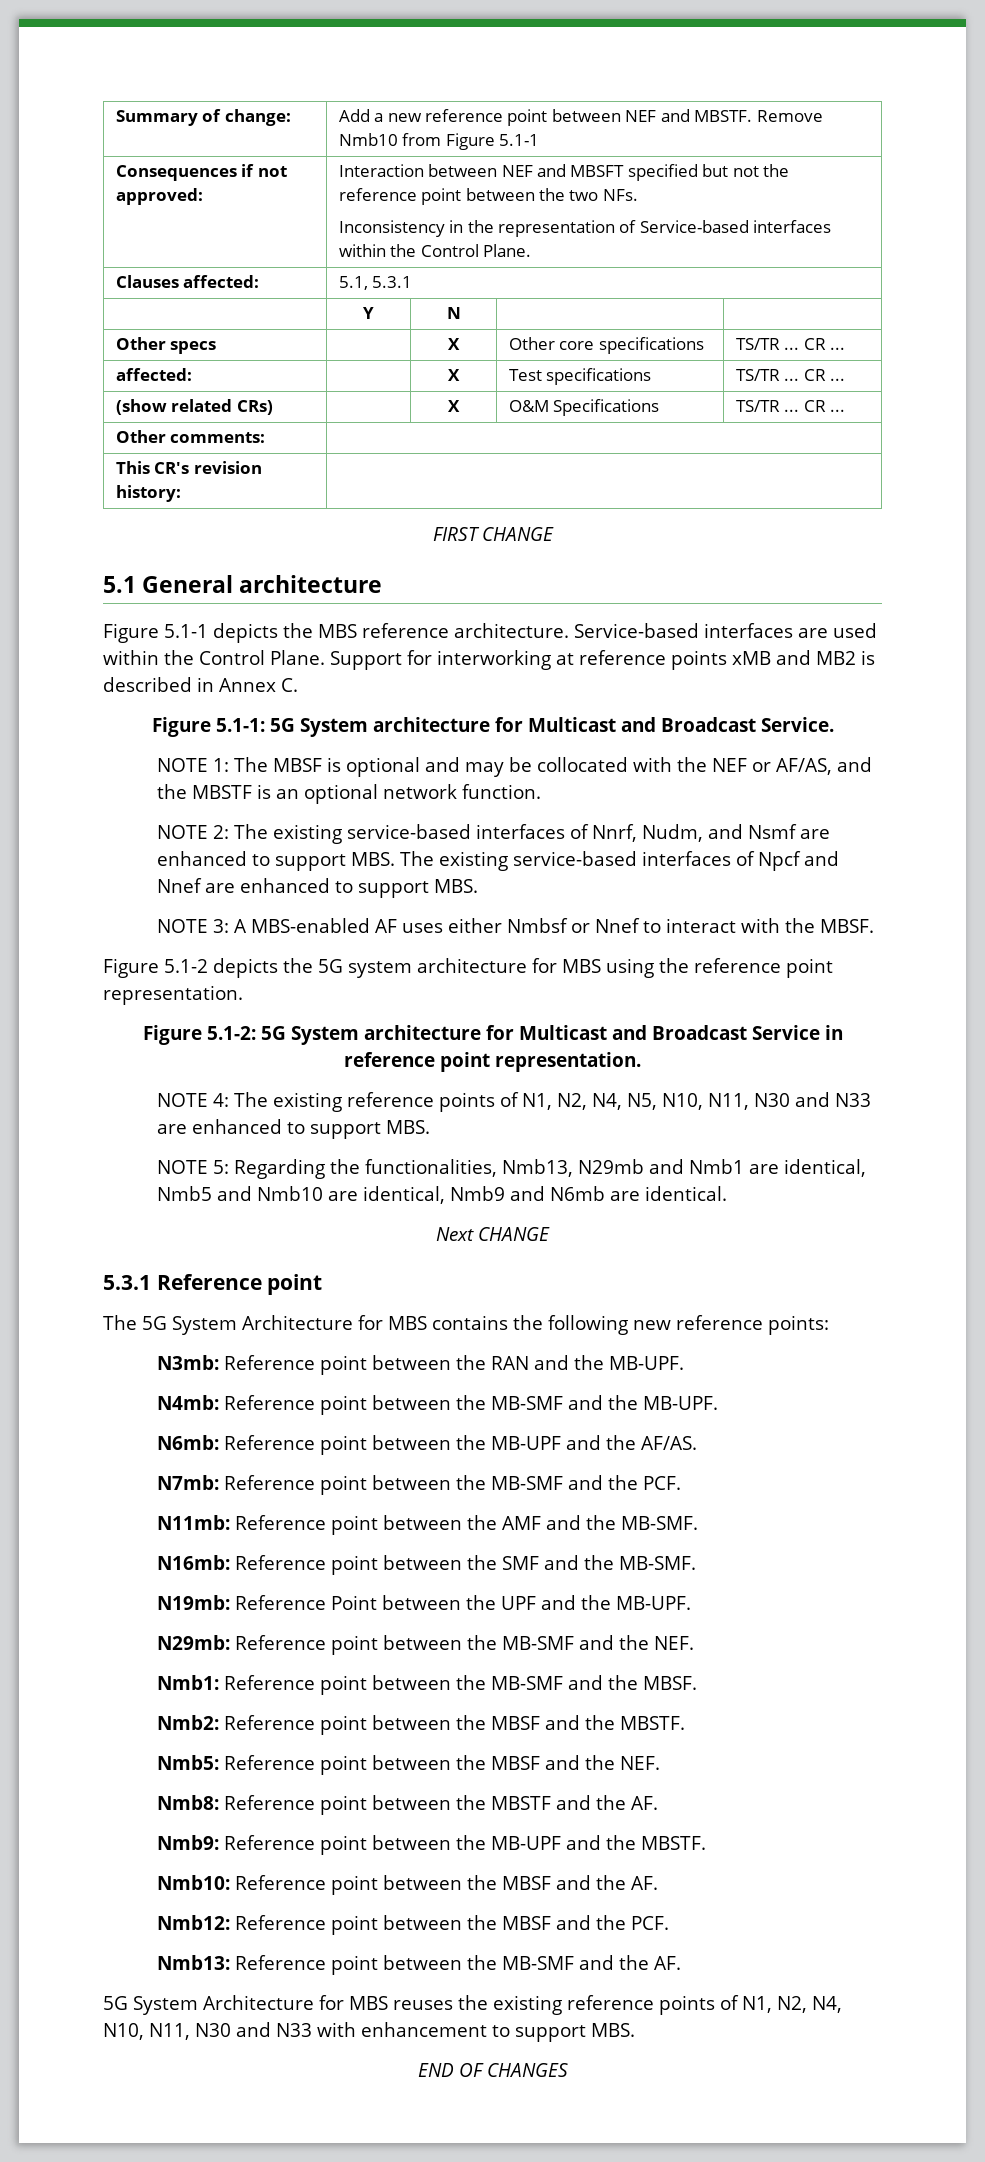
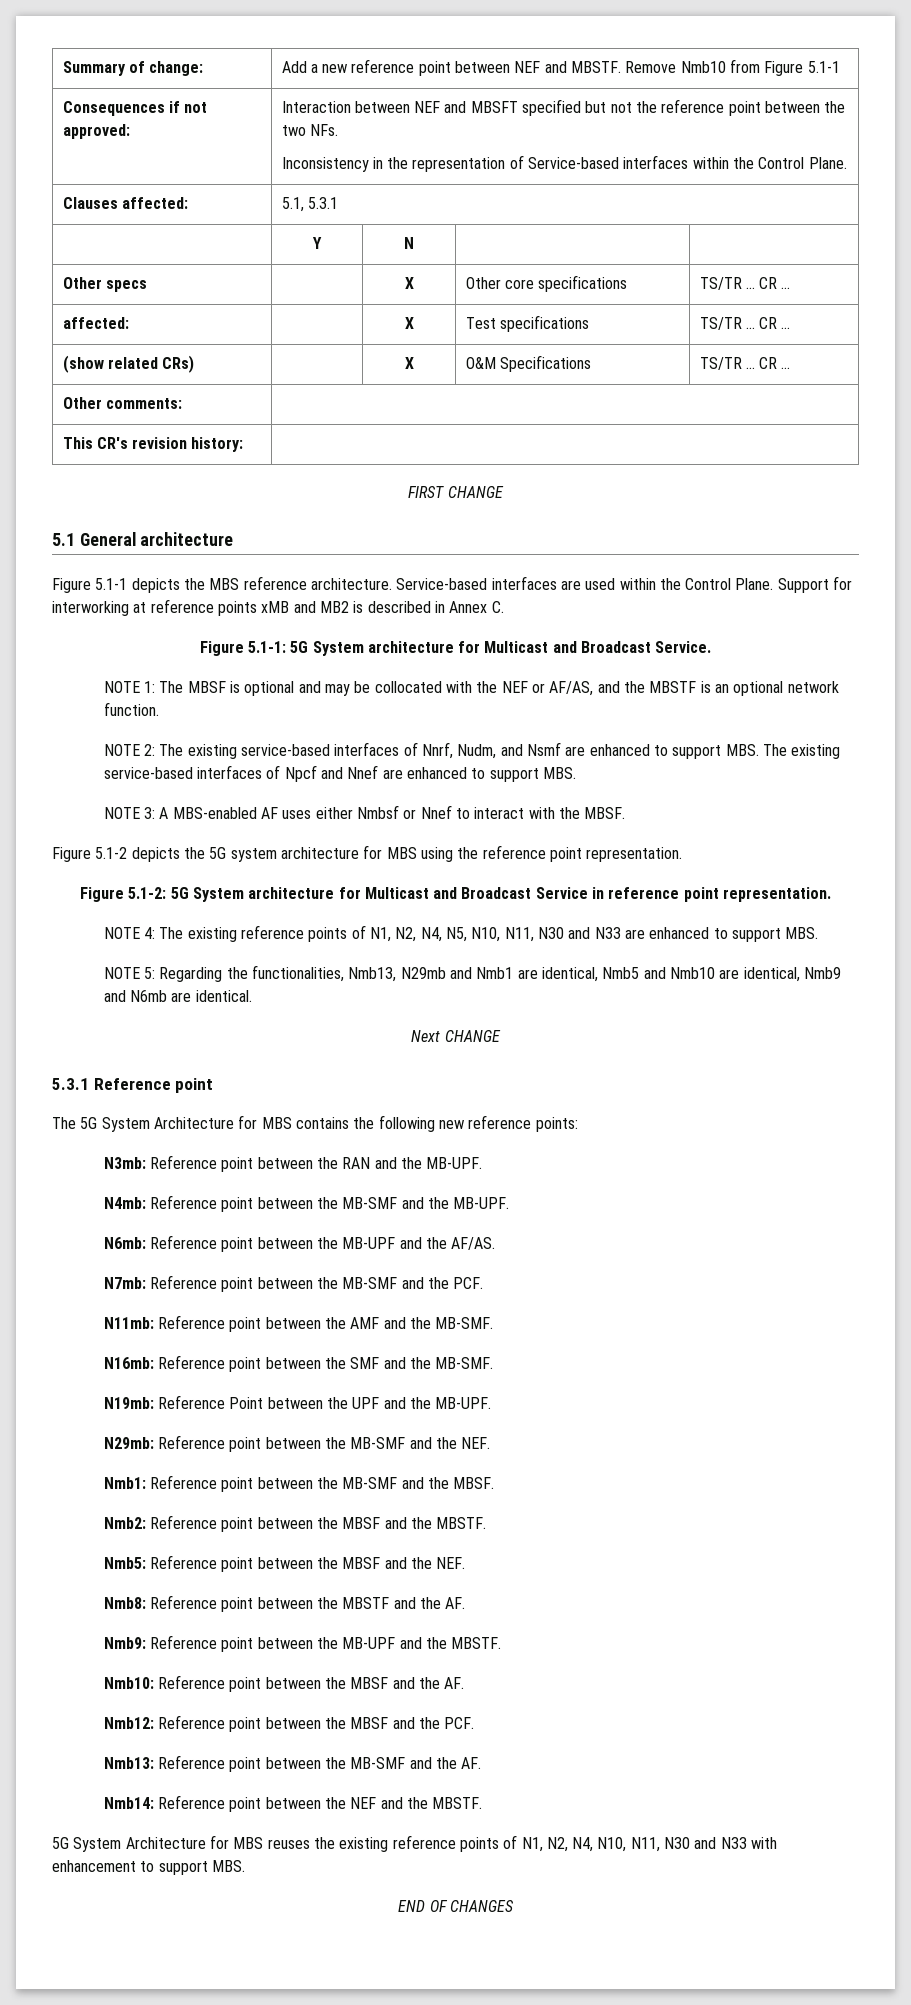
+ Nmb14: Reference point between the NEF and the MBSTF.

